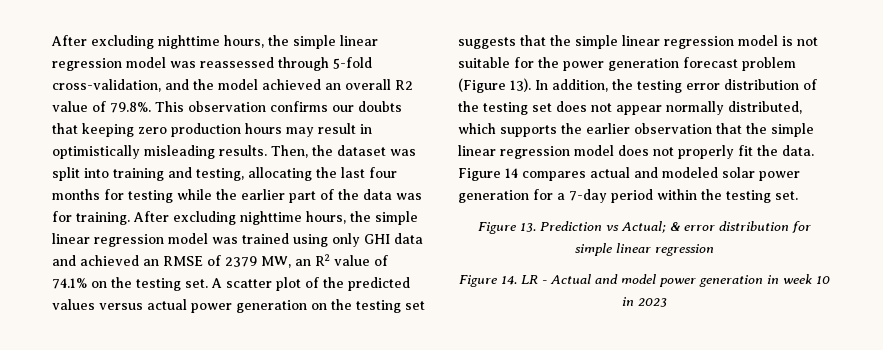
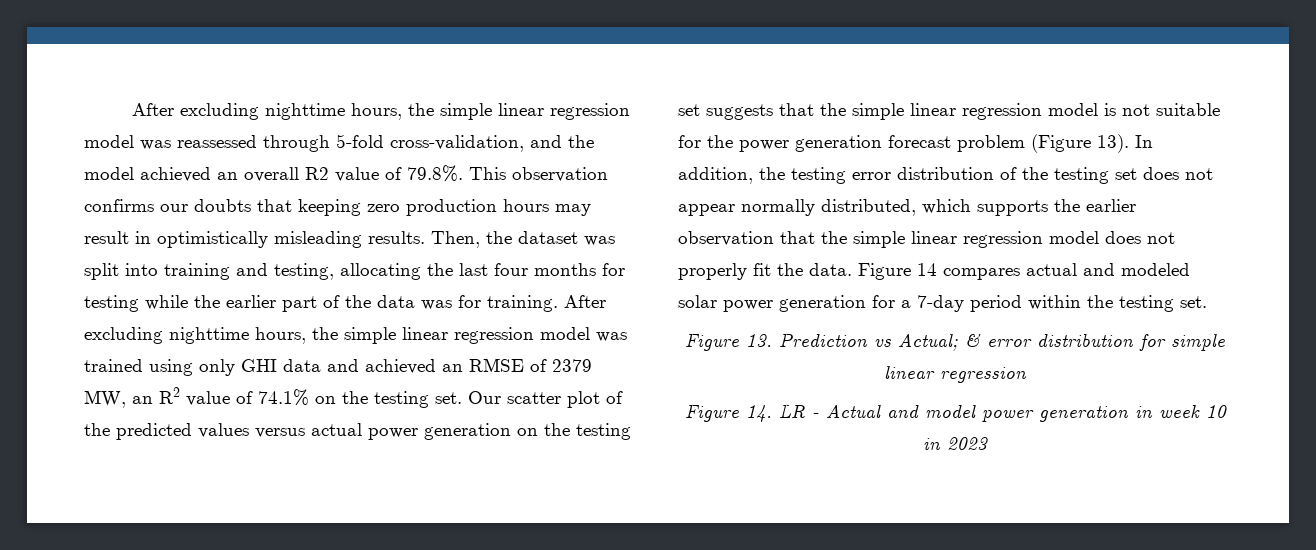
- A scatter plot of the predicted values versus actual power generation on the testing set suggests that the simple linear regression model is not suitable for the power generation forecast problem (Figure 13).
+ Our scatter plot of the predicted values versus actual power generation on the testing set suggests that the simple linear regression model is not suitable for the power generation forecast problem (Figure 13).

